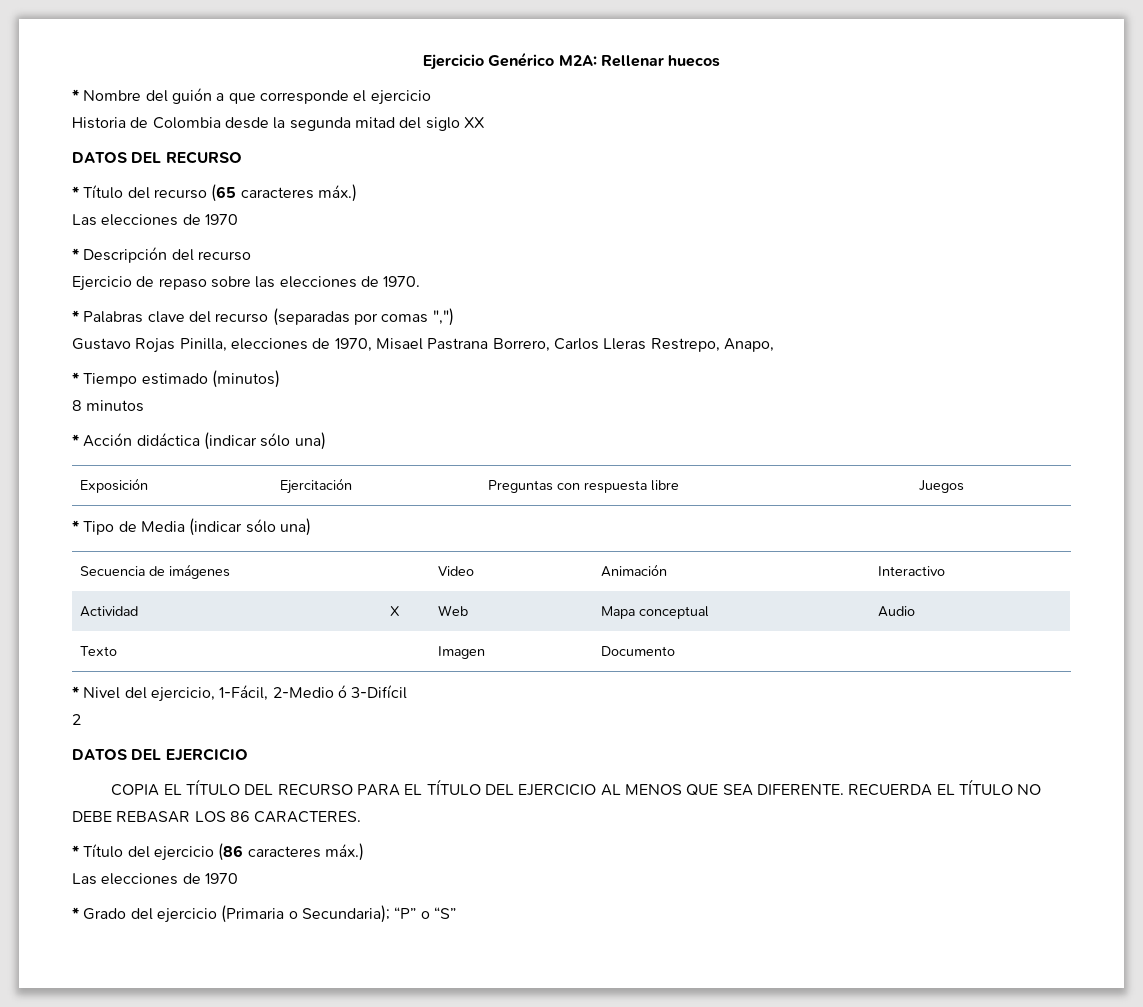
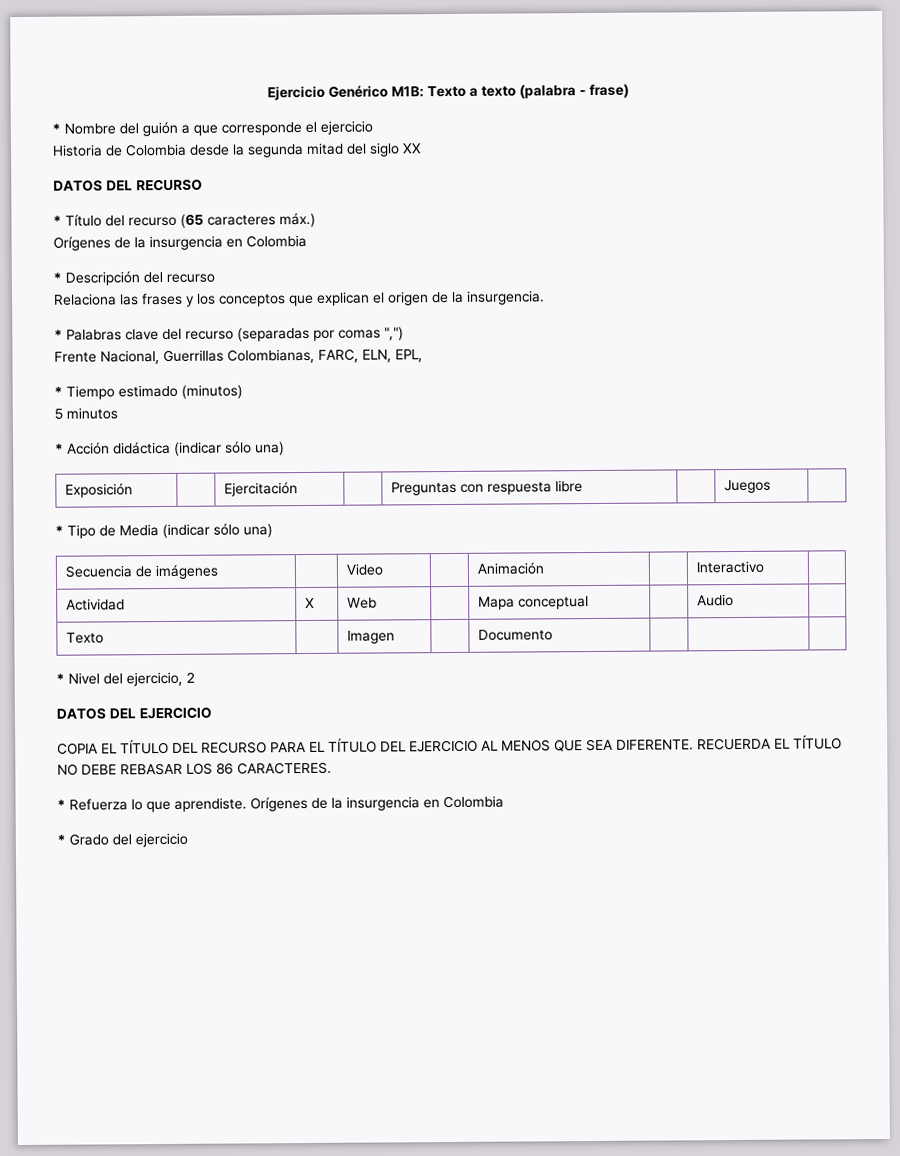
- Ejercicio Genérico M2A: Rellenar huecos
+ Ejercicio Genérico M1B: Texto a texto (palabra - frase)
  * Título del recurso (65 caracteres máx.)
- Las elecciones de 1970
+ Orígenes de la insurgencia en Colombia
  * Descripción del recurso
- Ejercicio de repaso sobre las elecciones de 1970.
+ Relaciona las frases y los conceptos que explican el origen de la insurgencia.
- Gustavo Rojas Pinilla, elecciones de 1970, Misael Pastrana Borrero, Carlos Lleras Restrepo, Anapo,
+ Frente Nacional, Guerrillas Colombianas, FARC, ELN, EPL,
- 8 minutos
+ 5 minutos
- * Nivel del ejercicio, 1-Fácil, 2-Medio ó 3-Difícil
- 2
+ * Nivel del ejercicio, 2
- * Título del ejercicio (86 caracteres máx.)
- Las elecciones de 1970
- * Grado del ejercicio (Primaria o Secundaria); “P” o “S”
+ * Refuerza lo que aprendiste. Orígenes de la insurgencia en Colombia
+ * Grado del ejercicio

